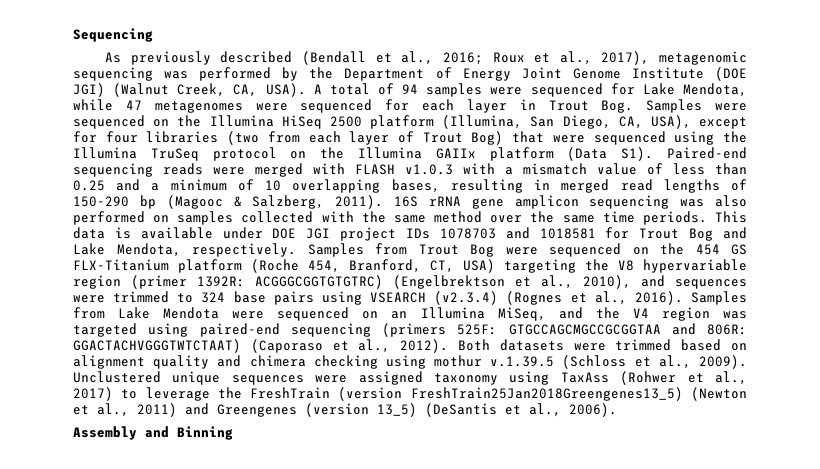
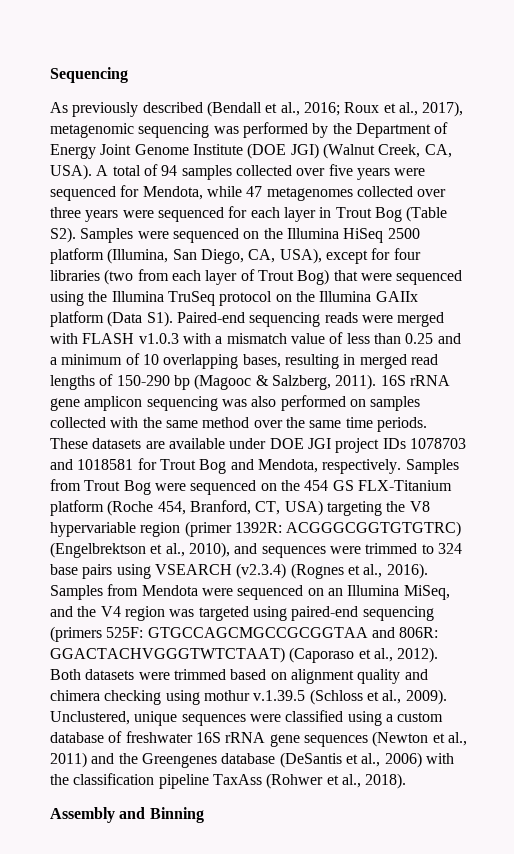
- A total of 94 samples were sequenced for Lake Mendota, while 47 metagenomes were sequenced for each layer in Trout Bog. Samples were sequenced on the Illumina HiSeq 2500 platform (Illumina, San Diego, CA, USA), except for four libraries (two from each layer of Trout Bog) that were sequenced using the Illumina TruSeq protocol on the Illumina GAIIx platform (Data S1). Paired-end sequencing reads were merged with FLASH v1.0.3 with a mismatch value of less than 0.25 and a minimum of 10 overlapping bases, resulting in merged read lengths of 150-290 bp (Magooc & Salzberg, 2011).
+ A total of 94 samples collected over five years were sequenced for Mendota, while 47 metagenomes collected over three years were sequenced for each layer in Trout Bog (Table S2). Samples were sequenced on the Illumina HiSeq 2500 platform (Illumina, San Diego, CA, USA), except for four libraries (two from each layer of Trout Bog) that were sequenced using the Illumina TruSeq protocol on the Illumina GAIIx platform (Data S1). Paired-end sequencing reads were merged with FLASH v1.0.3 with a mismatch value of less than 0.25 and a minimum of 10 overlapping bases, resulting in merged read lengths of 150-290 bp (Magooc & Salzberg, 2011).
- This data is available under DOE JGI project IDs 1078703 and 1018581 for Trout Bog and Lake Mendota, respectively.
+ These datasets are available under DOE JGI project IDs 1078703 and 1018581 for Trout Bog and Mendota, respectively.
- Samples from Lake Mendota were sequenced on an Illumina MiSeq, and the V4 region was targeted using paired-end sequencing (primers 525F: GTGCCAGCMGCCGCGGTAA and 806R: GGACTACHVGGGTWTCTAAT) (Caporaso et al., 2012).
+ Samples from Mendota were sequenced on an Illumina MiSeq, and the V4 region was targeted using paired-end sequencing (primers 525F: GTGCCAGCMGCCGCGGTAA and 806R: GGACTACHVGGGTWTCTAAT) (Caporaso et al., 2012).
- Unclustered unique sequences were assigned taxonomy using TaxAss (Rohwer et al., 2017) to leverage the FreshTrain (version FreshTrain25Jan2018Greengenes13_5) (Newton et al., 2011) and Greengenes (version 13_5) (DeSantis et al., 2006).
+ Unclustered, unique sequences were classified using a custom database of freshwater 16S rRNA gene sequences (Newton et al., 2011) and the Greengenes database (DeSantis et al., 2006) with the classification pipeline TaxAss (Rohwer et al., 2018).

